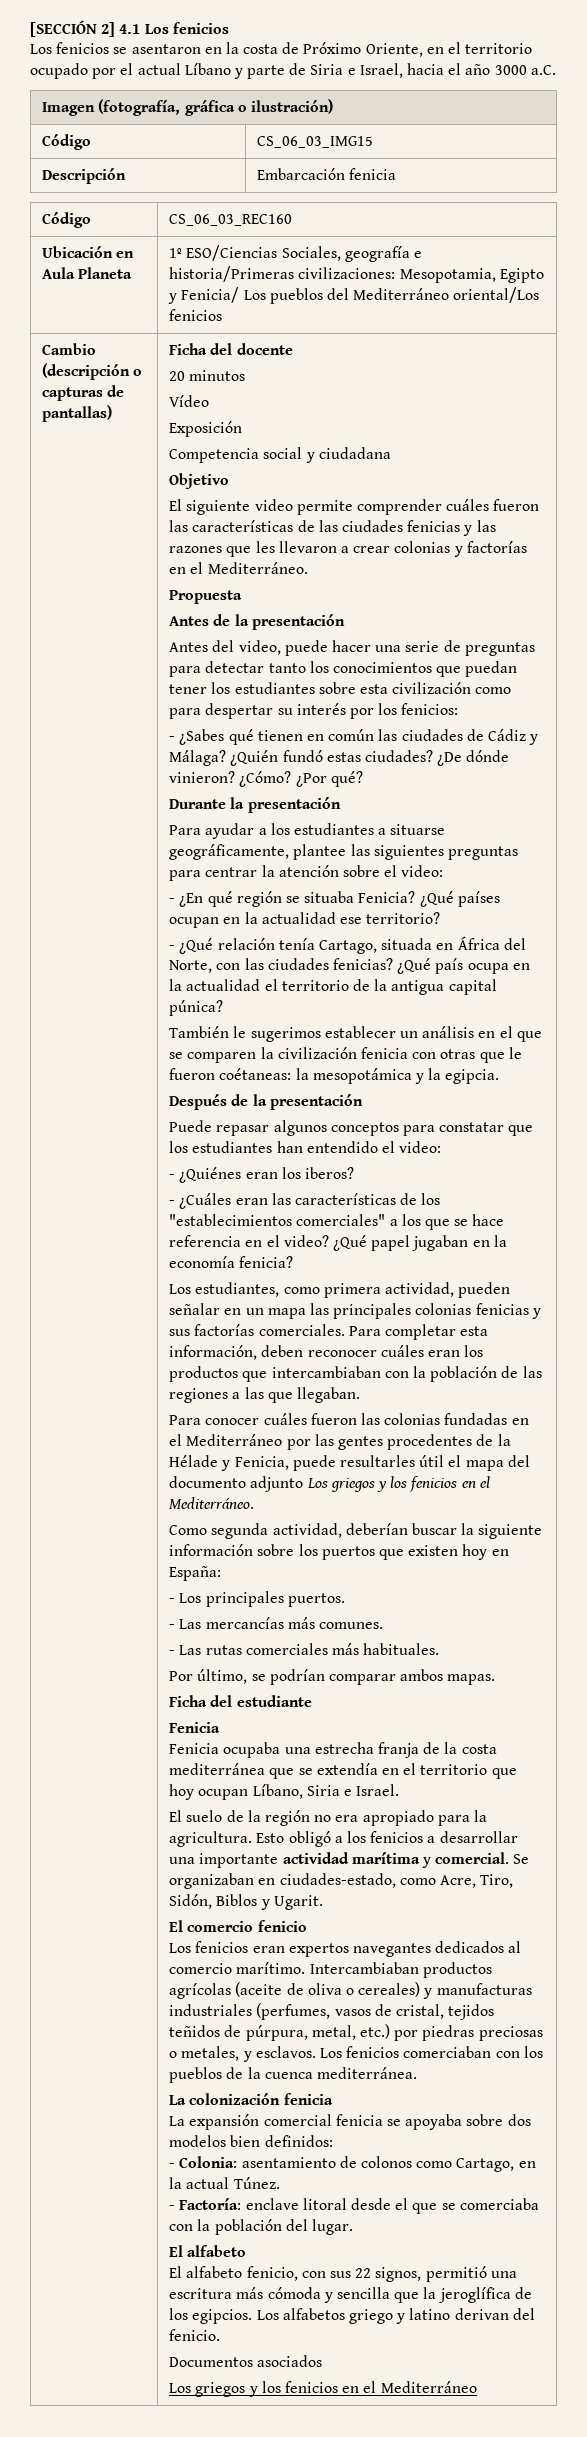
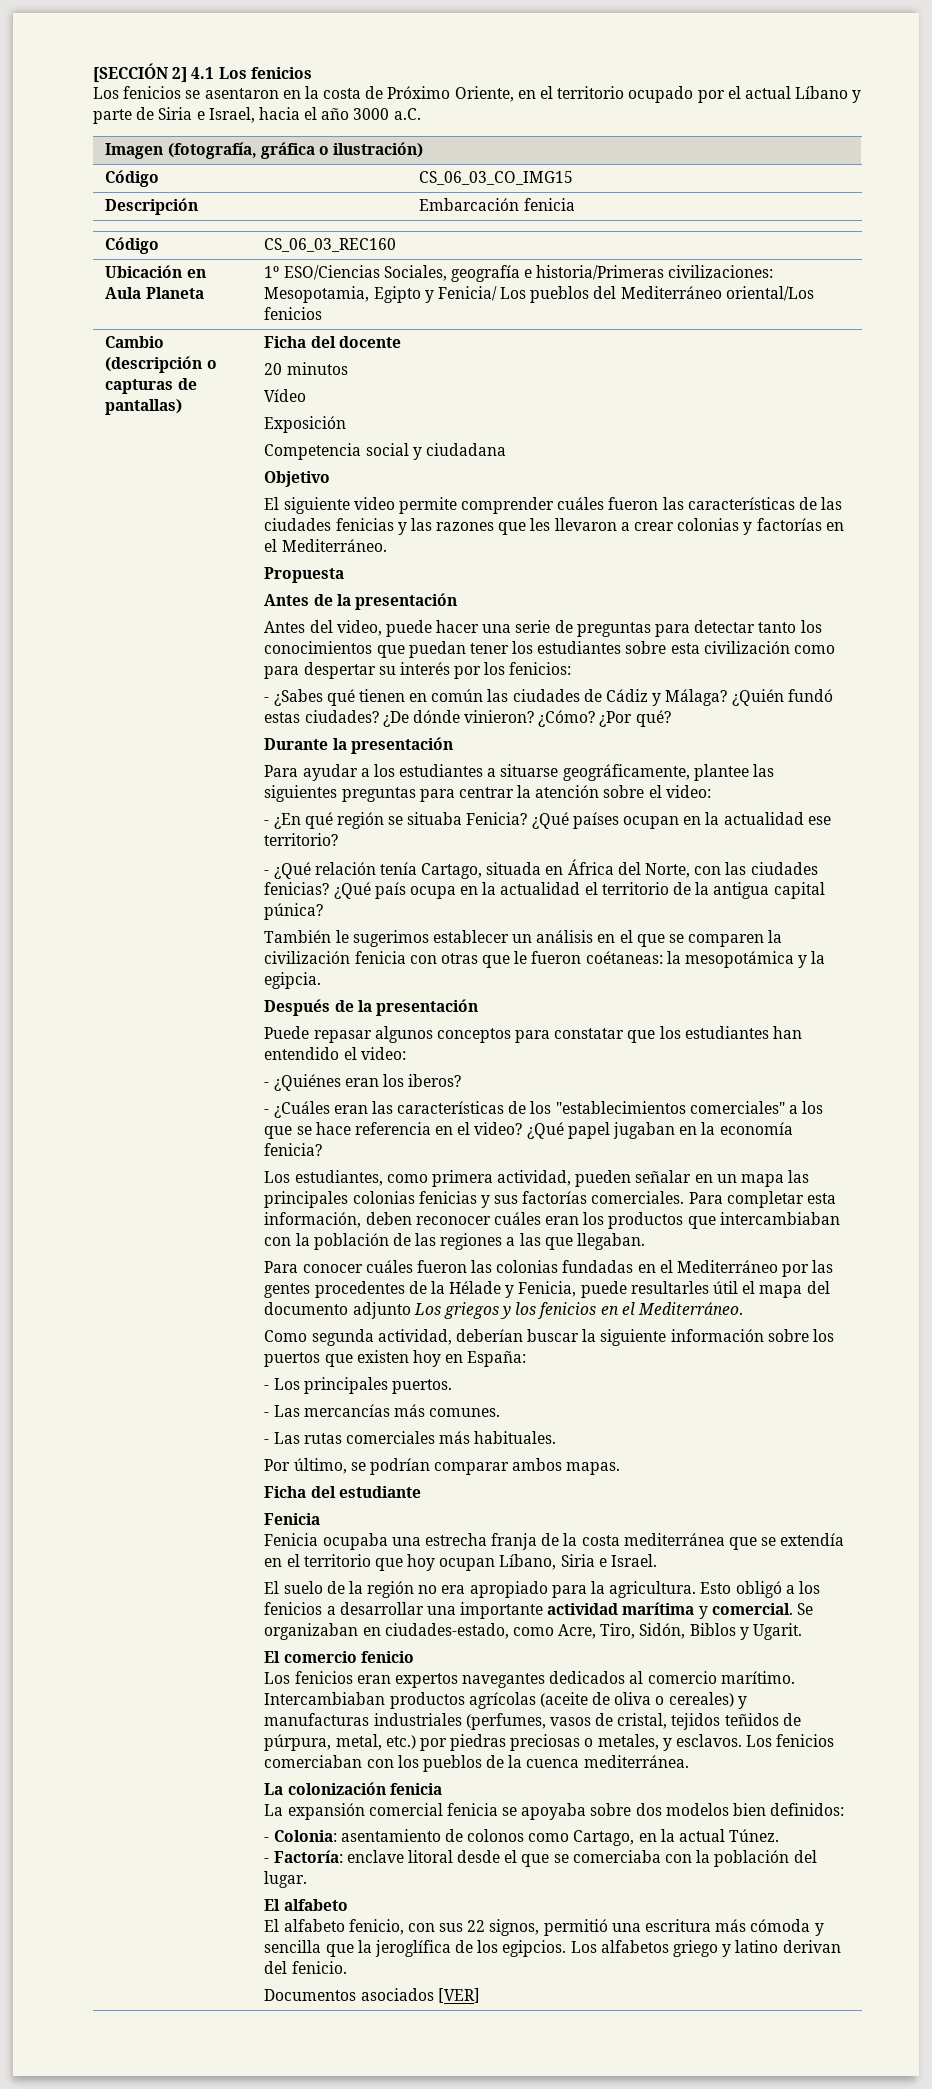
- Código | CS_06_03_IMG15
+ Código | CS_06_03_CO_IMG15
- Documentos asociados
- Los griegos y los fenicios en el Mediterráneo
+ Documentos asociados [VER]

